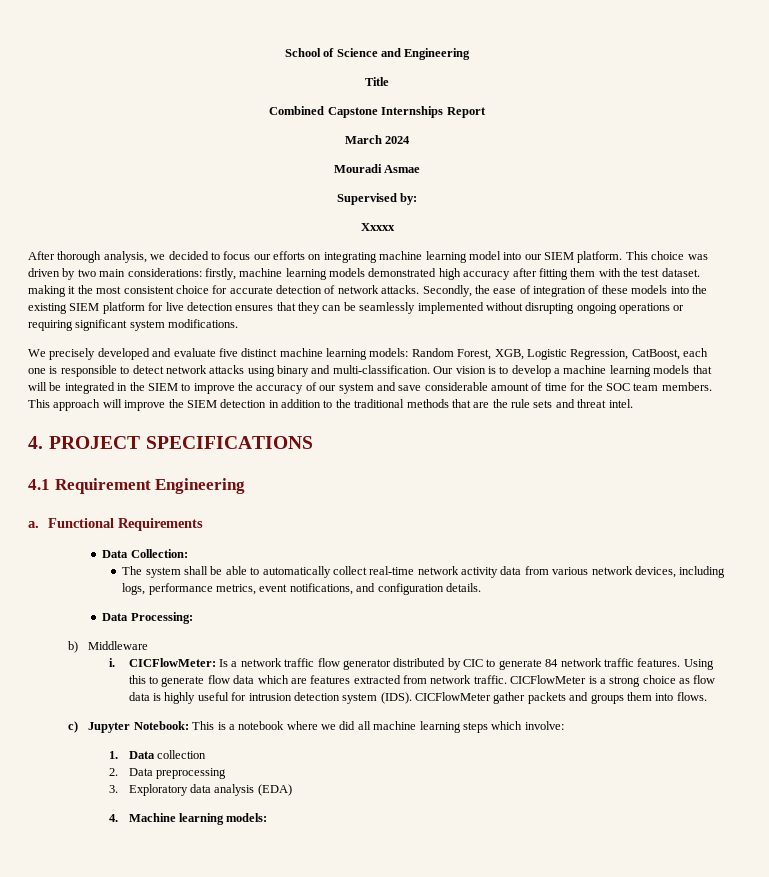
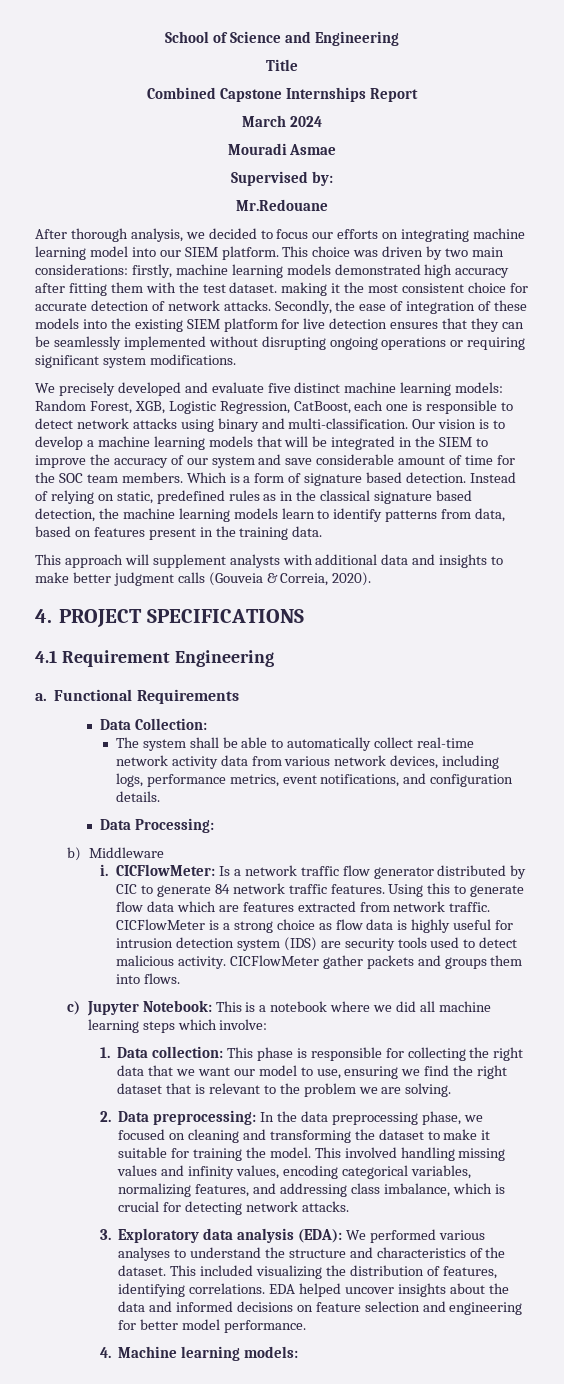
- Xxxxx
+ Mr.Redouane
- This approach will improve the SIEM detection in addition to the traditional methods that are the rule sets and threat intel.
+ Which is a form of signature based detection. Instead of relying on static, predefined rules as in the classical signature based detection, the machine learning models learn to identify patterns from data, based on features present in the training data.
+ This approach will supplement analysts with additional data and insights to make better judgment calls (Gouveia & Correia, 2020).
- CICFlowMeter is a strong choice as flow data is highly useful for intrusion detection system (IDS).
+ CICFlowMeter is a strong choice as flow data is highly useful for intrusion detection system (IDS) are security tools used to detect malicious activity.
- 1. Data collection
- 2. Data preprocessing
- 3. Exploratory data analysis (EDA)
+ 1. Data collection: This phase is responsible for collecting the right data that we want our model to use, ensuring we find the right dataset that is relevant to the problem we are solving.
+ 2. Data preprocessing: In the data preprocessing phase, we focused on cleaning and transforming the dataset to make it suitable for training the model. This involved handling missing values and infinity values, encoding categorical variables, normalizing features, and addressing class imbalance, which is crucial for detecting network attacks.
+ 3. Exploratory data analysis (EDA): We performed various analyses to understand the structure and characteristics of the dataset. This included visualizing the distribution of features, identifying correlations. EDA helped uncover insights about the data and informed decisions on feature selection and engineering for better model performance.

